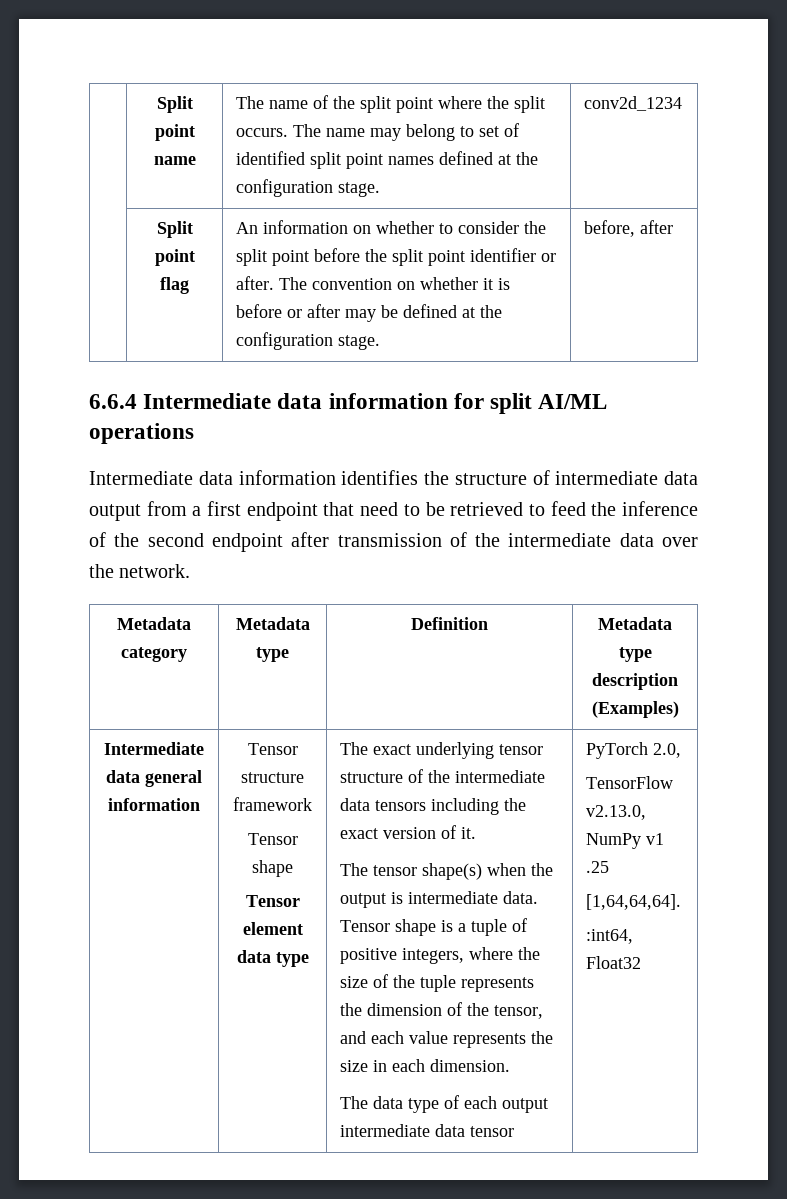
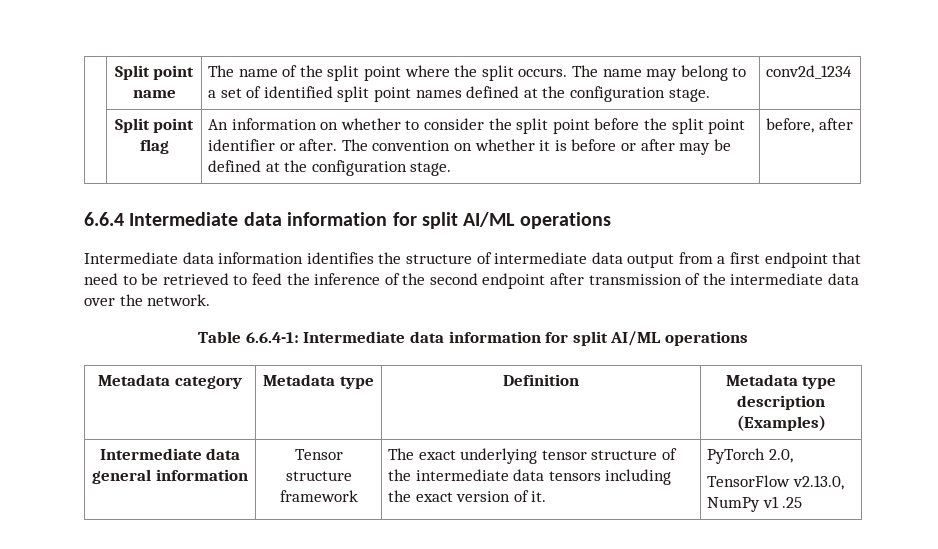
- | Split point name | The name of the split point where the split occurs. The name may belong to set of identified split point names defined at the configuration stage. | conv2d_1234
+ | Split point name | The name of the split point where the split occurs. The name may belong to a set of identified split point names defined at the configuration stage. | conv2d_1234
+ Table 6.6.4-1: Intermediate data information for split AI/ML operations
  Tensor structure framework
- Tensor shape
- Tensor element data type
- The tensor shape(s) when the output is intermediate data. Tensor shape is a tuple of positive integers, where the size of the tuple represents the dimension of the tensor, and each value represents the size in each dimension.
- The data type of each output intermediate data tensor
- [1,64,64,64].
- :int64, Float32

